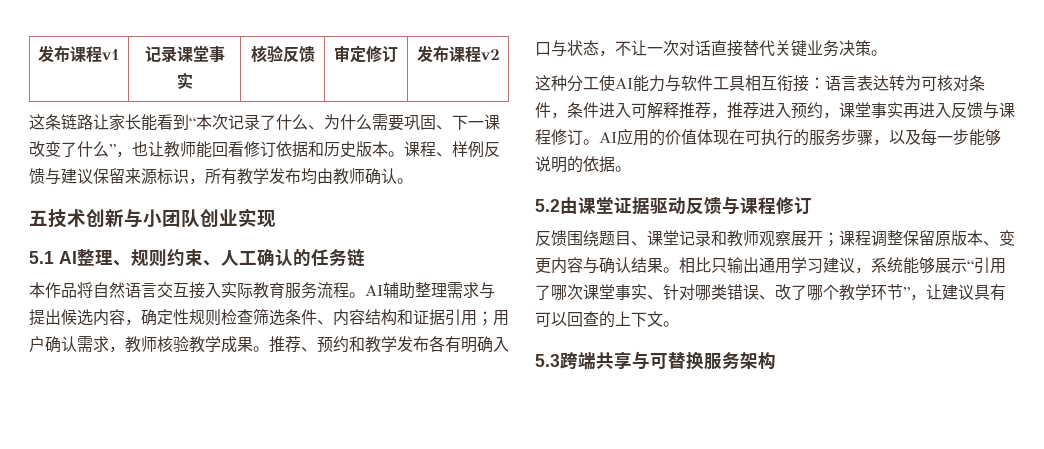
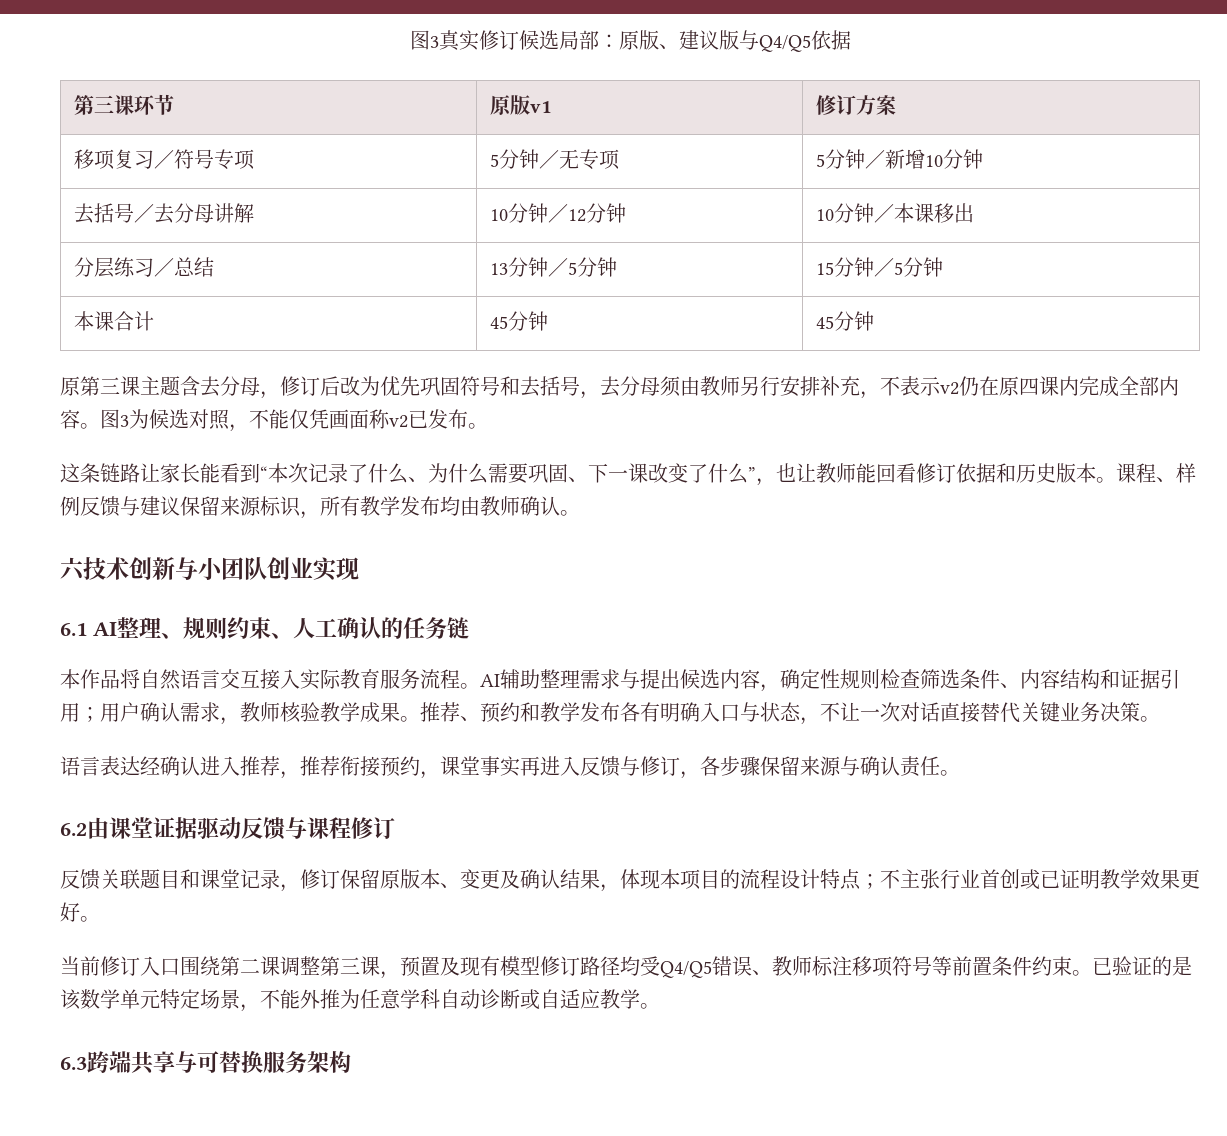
- 发布课程v1 | 记录课堂事实 | 核验反馈 | 审定修订 | 发布课程v2
+ 图3真实修订候选局部：原版、建议版与Q4/Q5依据
+ 第三课环节 | 原版v1 | 修订方案
+ 移项复习／符号专项 | 5分钟／无专项 | 5分钟／新增10分钟
+ 去括号／去分母讲解 | 10分钟／12分钟 | 10分钟／本课移出
+ 分层练习／总结 | 13分钟／5分钟 | 15分钟／5分钟
+ 本课合计 | 45分钟 | 45分钟
+ 原第三课主题含去分母，修订后改为优先巩固符号和去括号，去分母须由教师另行安排补充，不表示v2仍在原四课内完成全部内容。图3为候选对照，不能仅凭画面称v2已发布。
- 五技术创新与小团队创业实现
+ 六技术创新与小团队创业实现
- 5.1 AI整理、规则约束、人工确认的任务链
+ 6.1 AI整理、规则约束、人工确认的任务链
- 这种分工使AI能力与软件工具相互衔接：语言表达转为可核对条件，条件进入可解释推荐，推荐进入预约，课堂事实再进入反馈与课程修订。AI应用的价值体现在可执行的服务步骤，以及每一步能够说明的依据。
- 5.2由课堂证据驱动反馈与课程修订
+ 语言表达经确认进入推荐，推荐衔接预约，课堂事实再进入反馈与修订，各步骤保留来源与确认责任。
+ 6.2由课堂证据驱动反馈与课程修订
- 反馈围绕题目、课堂记录和教师观察展开；课程调整保留原版本、变更内容与确认结果。相比只输出通用学习建议，系统能够展示“引用了哪次课堂事实、针对哪类错误、改了哪个教学环节”，让建议具有可以回查的上下文。
- 5.3跨端共享与可替换服务架构
+ 反馈关联题目和课堂记录，修订保留原版本、变更及确认结果，体现本项目的流程设计特点；不主张行业首创或已证明教学效果更好。
+ 当前修订入口围绕第二课调整第三课，预置及现有模型修订路径均受Q4/Q5错误、教师标注移项符号等前置条件约束。已验证的是该数学单元特定场景，不能外推为任意学科自动诊断或自适应教学。
+ 6.3跨端共享与可替换服务架构

